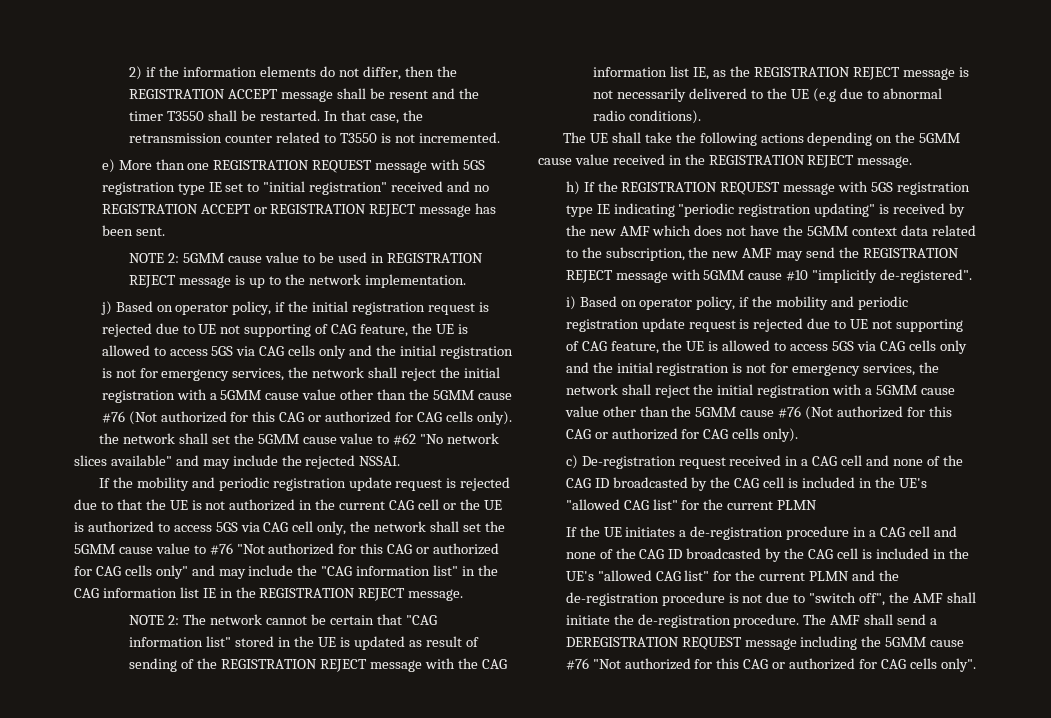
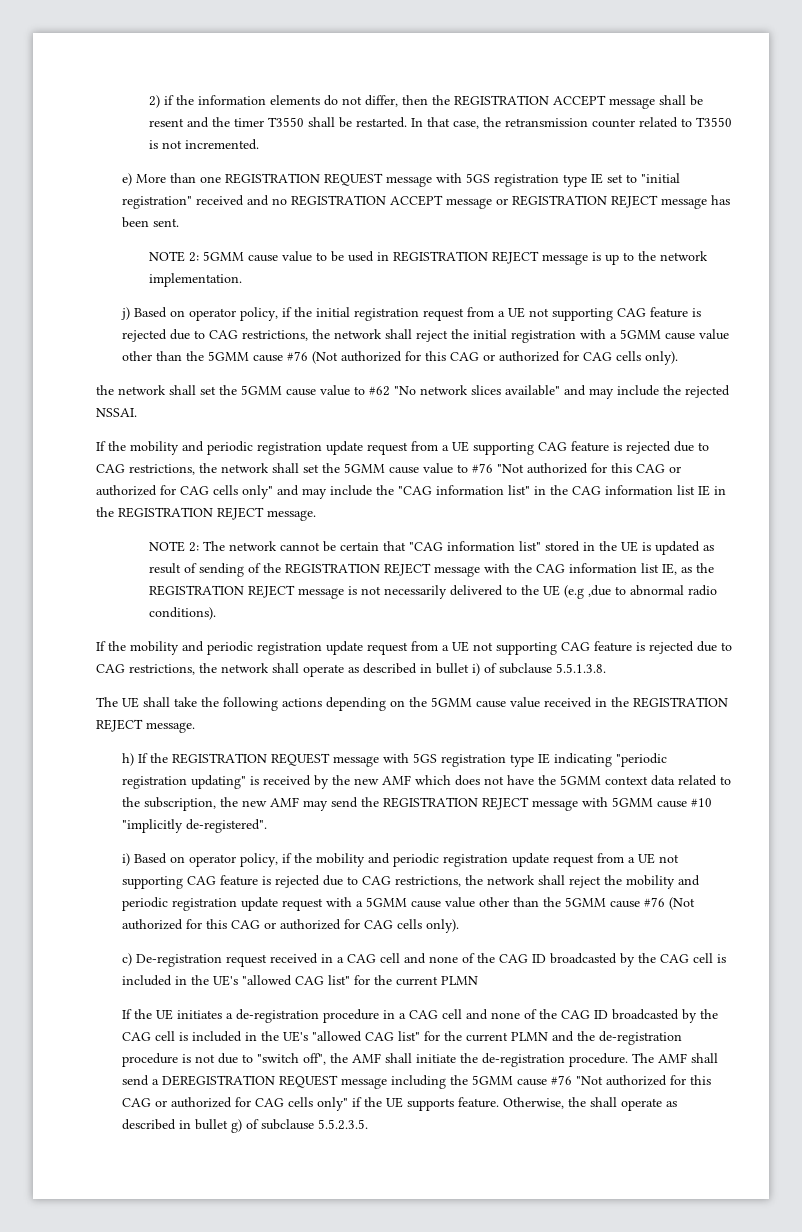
- e) More than one REGISTRATION REQUEST message with 5GS registration type IE set to "initial registration" received and no REGISTRATION ACCEPT or REGISTRATION REJECT message has been sent.
+ e) More than one REGISTRATION REQUEST message with 5GS registration type IE set to "initial registration" received and no REGISTRATION ACCEPT message or REGISTRATION REJECT message has been sent.
- j) Based on operator policy, if the initial registration request is rejected due to UE not supporting of CAG feature, the UE is allowed to access 5GS via CAG cells only and the initial registration is not for emergency services, the network shall reject the initial registration with a 5GMM cause value other than the 5GMM cause #76 (Not authorized for this CAG or authorized for CAG cells only).
+ j) Based on operator policy, if the initial registration request from a UE not supporting CAG feature is rejected due to CAG restrictions, the network shall reject the initial registration with a 5GMM cause value other than the 5GMM cause #76 (Not authorized for this CAG or authorized for CAG cells only).
- If the mobility and periodic registration update request is rejected due to that the UE is not authorized in the current CAG cell or the UE is authorized to access 5GS via CAG cell only, the network shall set the 5GMM cause value to #76 "Not authorized for this CAG or authorized for CAG cells only" and may include the "CAG information list" in the CAG information list IE in the REGISTRATION REJECT message.
+ If the mobility and periodic registration update request from a UE supporting CAG feature is rejected due to CAG restrictions, the network shall set the 5GMM cause value to #76 "Not authorized for this CAG or authorized for CAG cells only" and may include the "CAG information list" in the CAG information list IE in the REGISTRATION REJECT message.
- NOTE 2: The network cannot be certain that "CAG information list" stored in the UE is updated as result of sending of the REGISTRATION REJECT message with the CAG information list IE, as the REGISTRATION REJECT message is not necessarily delivered to the UE (e.g due to abnormal radio conditions).
+ NOTE 2: The network cannot be certain that "CAG information list" stored in the UE is updated as result of sending of the REGISTRATION REJECT message with the CAG information list IE, as the REGISTRATION REJECT message is not necessarily delivered to the UE (e.g ,due to abnormal radio conditions).
+ If the mobility and periodic registration update request from a UE not supporting CAG feature is rejected due to CAG restrictions, the network shall operate as described in bullet i) of subclause 5.5.1.3.8.
- i) Based on operator policy, if the mobility and periodic registration update request is rejected due to UE not supporting of CAG feature, the UE is allowed to access 5GS via CAG cells only and the initial registration is not for emergency services, the network shall reject the initial registration with a 5GMM cause value other than the 5GMM cause #76 (Not authorized for this CAG or authorized for CAG cells only).
+ i) Based on operator policy, if the mobility and periodic registration update request from a UE not supporting CAG feature is rejected due to CAG restrictions, the network shall reject the mobility and periodic registration update request with a 5GMM cause value other than the 5GMM cause #76 (Not authorized for this CAG or authorized for CAG cells only).
- The AMF shall send a DEREGISTRATION REQUEST message including the 5GMM cause #76 "Not authorized for this CAG or authorized for CAG cells only".
+ The AMF shall send a DEREGISTRATION REQUEST message including the 5GMM cause #76 "Not authorized for this CAG or authorized for CAG cells only" if the UE supports feature. Otherwise, the shall operate as described in bullet g) of subclause 5.5.2.3.5.

